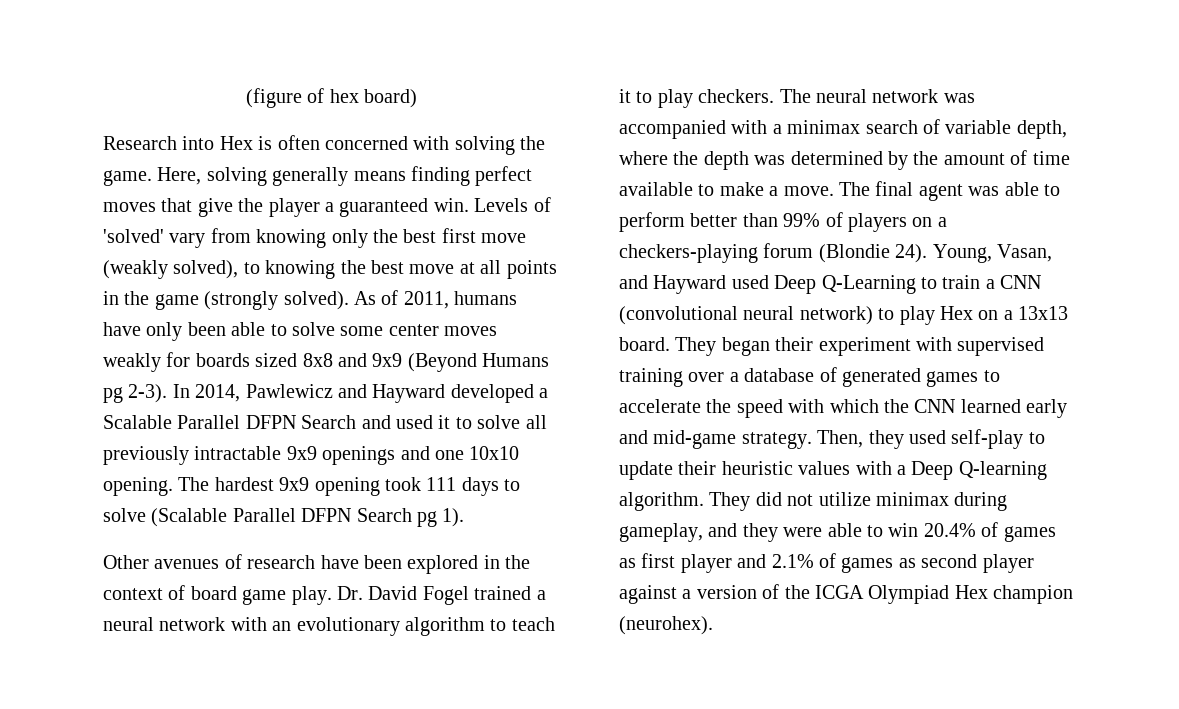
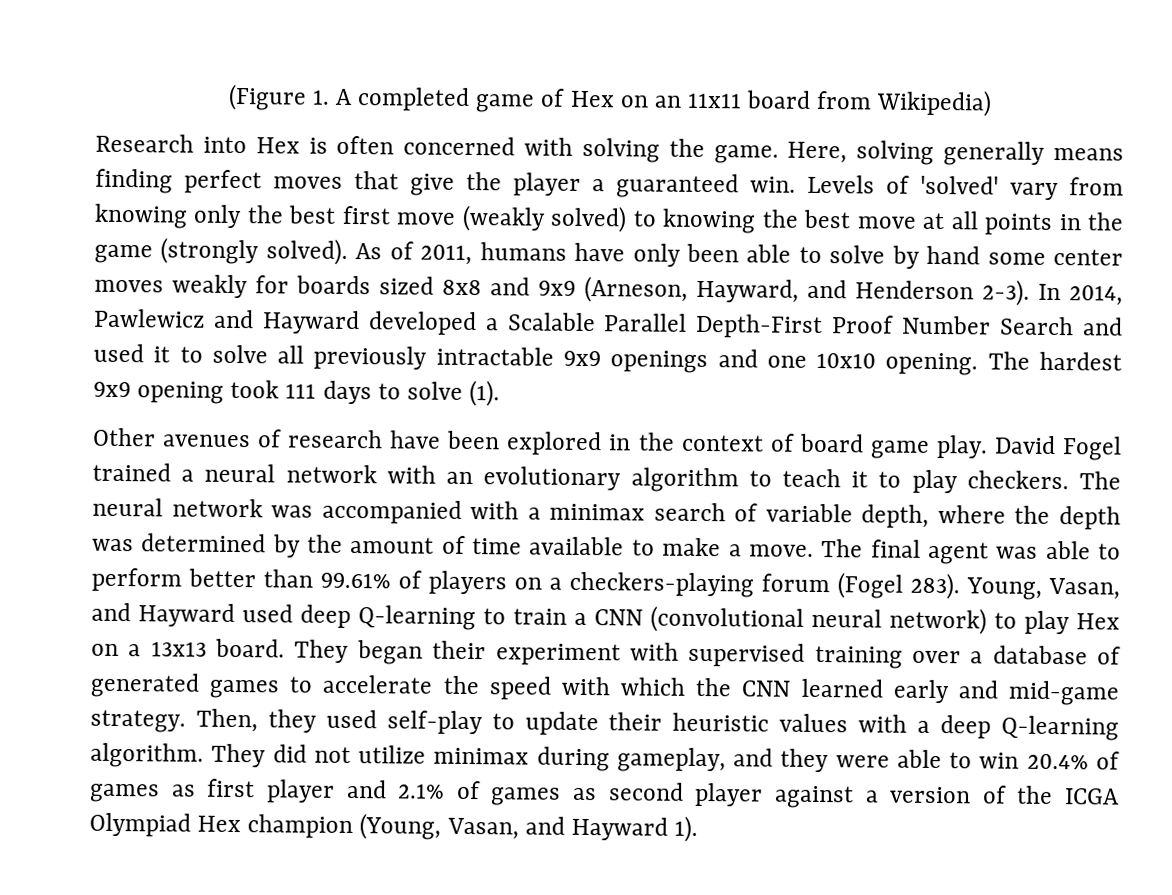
- (figure of hex board)
+ (Figure 1. A completed game of Hex on an 11x11 board from Wikipedia)
- Levels of 'solved' vary from knowing only the best first move (weakly solved), to knowing the best move at all points in the game (strongly solved).
+ Levels of 'solved' vary from knowing only the best first move (weakly solved) to knowing the best move at all points in the game (strongly solved).
- As of 2011, humans have only been able to solve some center moves weakly for boards sized 8x8 and 9x9 (Beyond Humans pg 2-3).
+ As of 2011, humans have only been able to solve by hand some center moves weakly for boards sized 8x8 and 9x9 (Arneson, Hayward, and Henderson 2-3).
- In 2014, Pawlewicz and Hayward developed a Scalable Parallel DFPN Search and used it to solve all previously intractable 9x9 openings and one 10x10 opening.
+ In 2014, Pawlewicz and Hayward developed a Scalable Parallel Depth-First Proof Number Search and used it to solve all previously intractable 9x9 openings and one 10x10 opening.
- The hardest 9x9 opening took 111 days to solve (Scalable Parallel DFPN Search pg 1).
+ The hardest 9x9 opening took 111 days to solve (1).
- Dr. David Fogel trained a neural network with an evolutionary algorithm to teach it to play checkers.
+ David Fogel trained a neural network with an evolutionary algorithm to teach it to play checkers.
- The final agent was able to perform better than 99% of players on a checkers-playing forum (Blondie 24).
+ The final agent was able to perform better than 99.61% of players on a checkers-playing forum (Fogel 283).
- Young, Vasan, and Hayward used Deep Q-Learning to train a CNN (convolutional neural network) to play Hex on a 13x13 board.
+ Young, Vasan, and Hayward used deep Q-learning to train a CNN (convolutional neural network) to play Hex on a 13x13 board.
- Then, they used self-play to update their heuristic values with a Deep Q-learning algorithm.
+ Then, they used self-play to update their heuristic values with a deep Q-learning algorithm.
- They did not utilize minimax during gameplay, and they were able to win 20.4% of games as first player and 2.1% of games as second player against a version of the ICGA Olympiad Hex champion (neurohex).
+ They did not utilize minimax during gameplay, and they were able to win 20.4% of games as first player and 2.1% of games as second player against a version of the ICGA Olympiad Hex champion (Young, Vasan, and Hayward 1).

